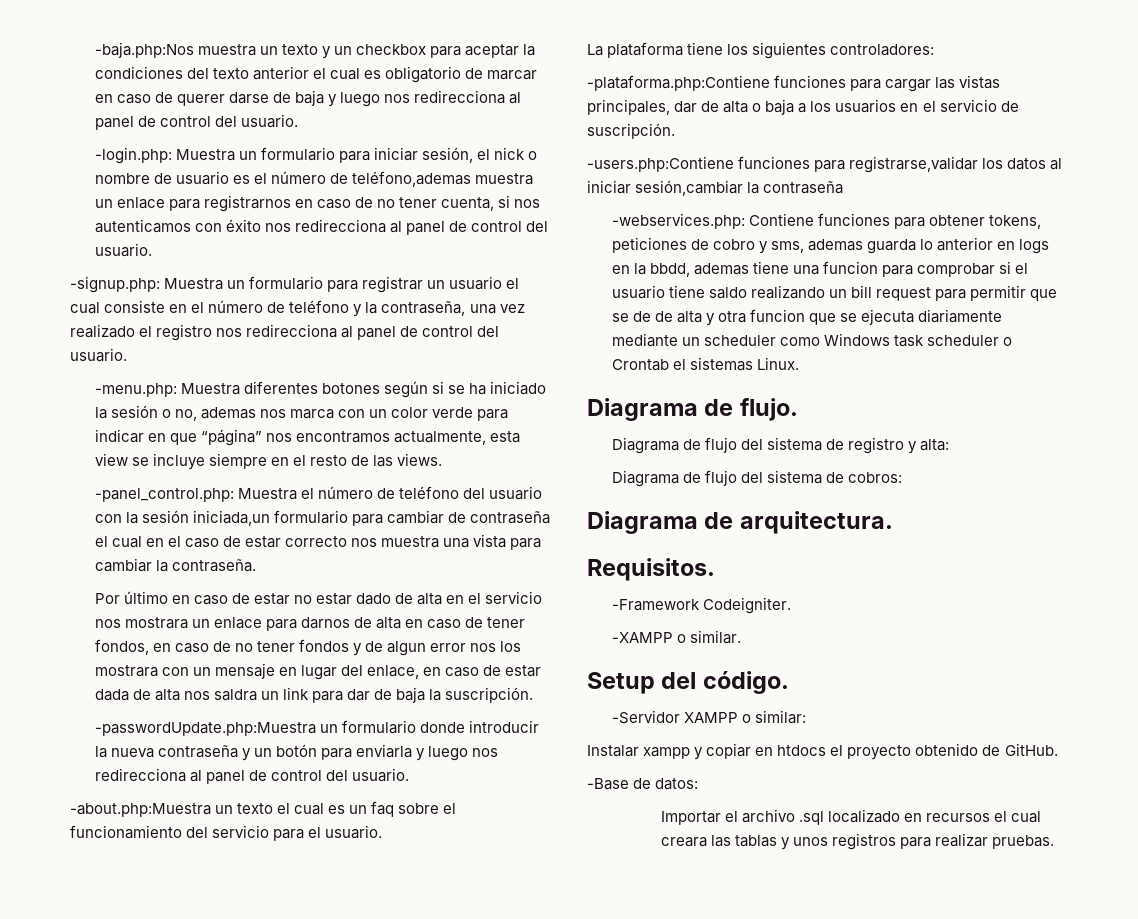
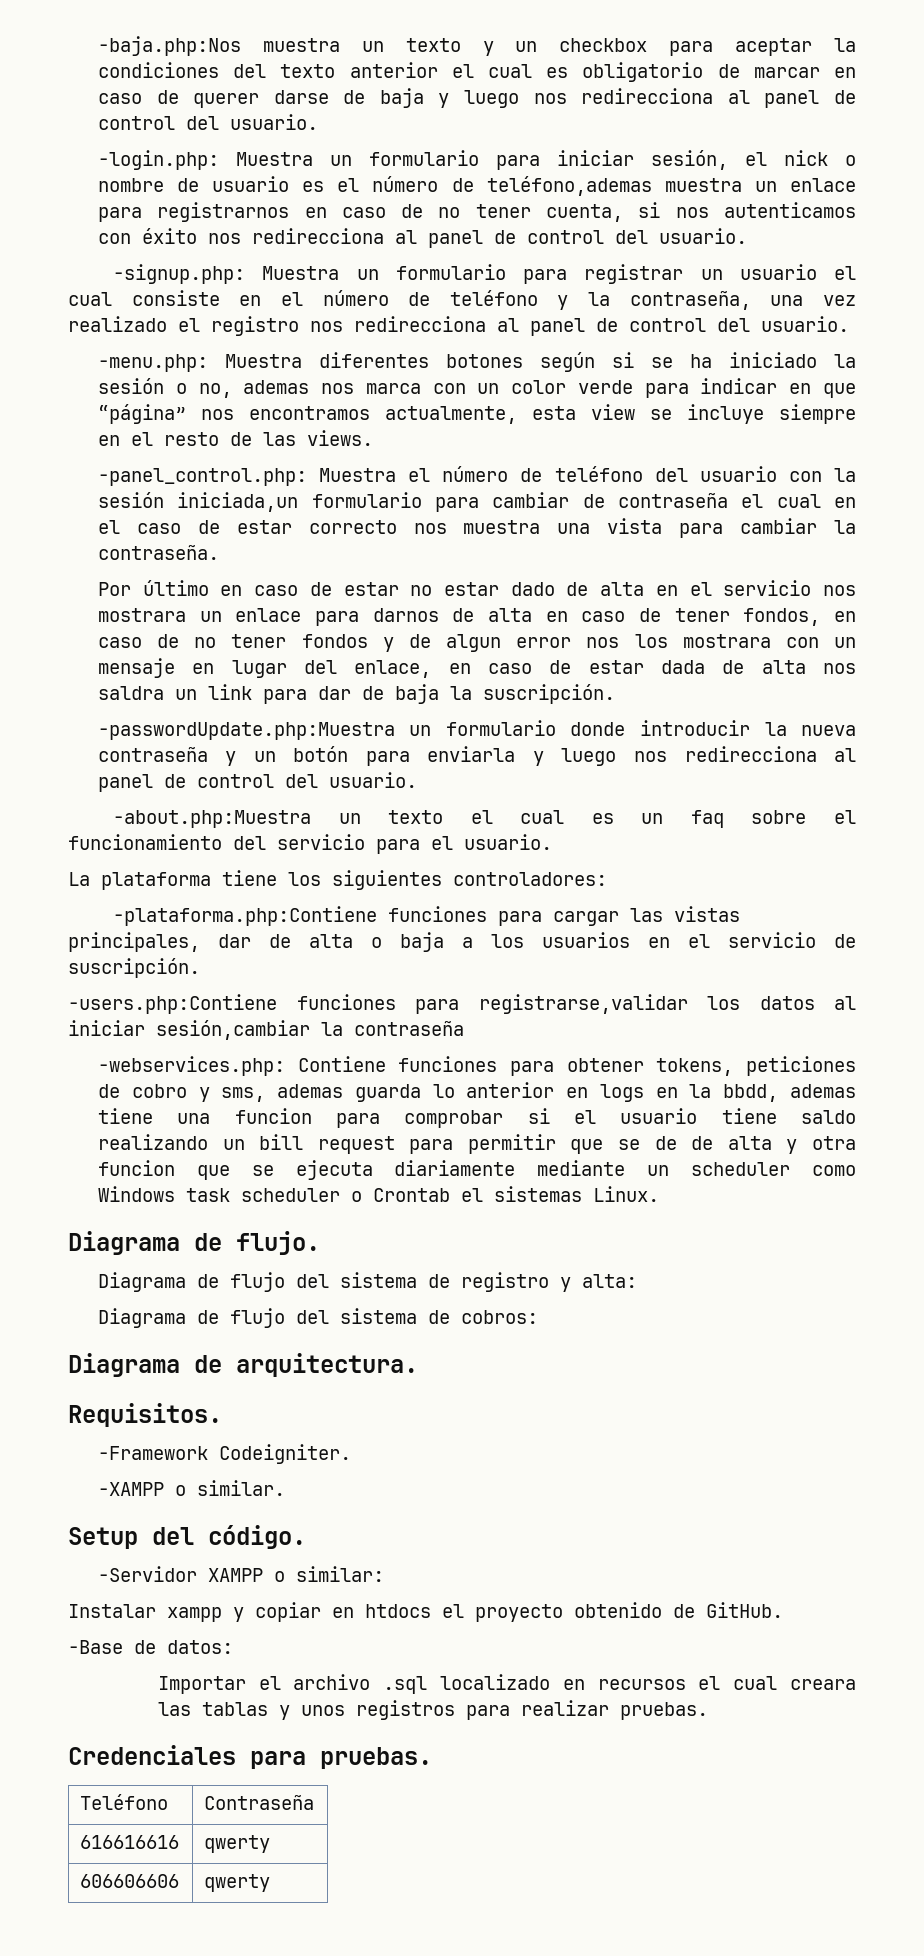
+ Credenciales para pruebas.
+ Teléfono | Contraseña
+ 616616616 | qwerty
+ 606606606 | qwerty

